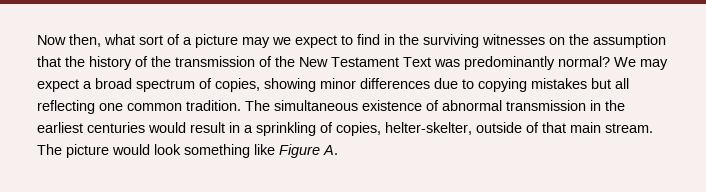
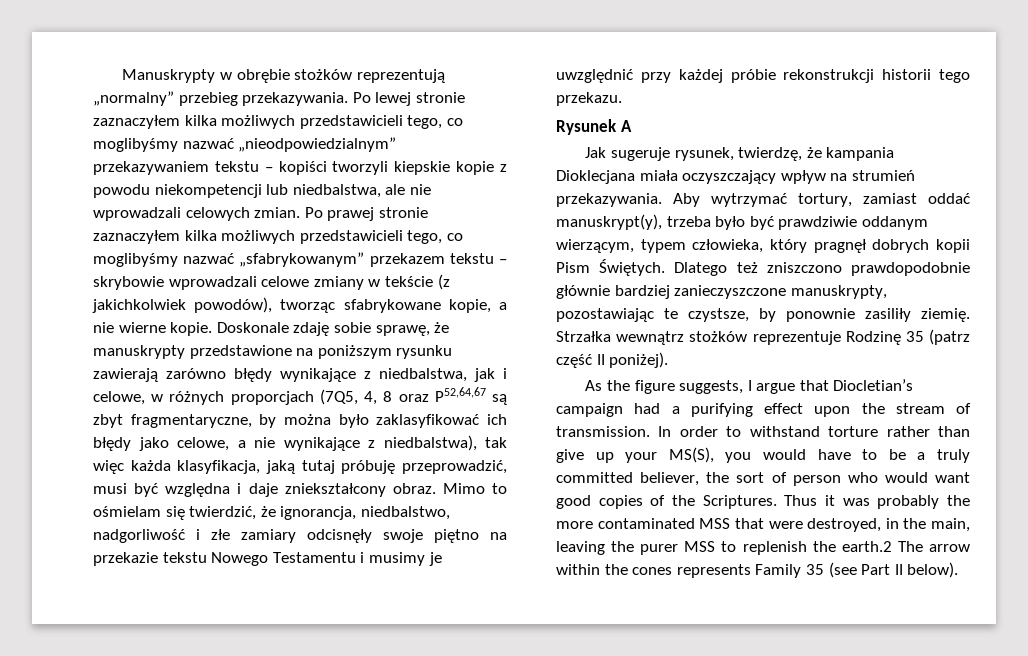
- Now then, what sort of a picture may we expect to find in the surviving witnesses on the assumption that the history of the transmission of the New Testament Text was predominantly normal? We may expect a broad spectrum of copies, showing minor differences due to copying mistakes but all reflecting one common tradition. The simultaneous existence of abnormal transmission in the earliest centuries would result in a sprinkling of copies, helter-skelter, outside of that main stream. The picture would look something like Figure A.
+ Manuskrypty w obrębie stożków reprezentują „normalny” przebieg przekazywania. Po lewej stronie zaznaczyłem kilka możliwych przedstawicieli tego, co moglibyśmy nazwać „nieodpowiedzialnym” przekazywaniem tekstu – kopiści tworzyli kiepskie kopie z powodu niekompetencji lub niedbalstwa, ale nie wprowadzali celowych zmian. Po prawej stronie zaznaczyłem kilka możliwych przedstawicieli tego, co moglibyśmy nazwać „sfabrykowanym” przekazem tekstu – skrybowie wprowadzali celowe zmiany w tekście (z jakichkolwiek powodów), tworząc sfabrykowane kopie, a nie wierne kopie. Doskonale zdaję sobie sprawę, że manuskrypty przedstawione na poniższym rysunku zawierają zarówno błędy wynikające z niedbalstwa, jak i celowe, w różnych proporcjach (7Q5, 4, 8 oraz P52,64,67 są zbyt fragmentaryczne, by można było zaklasyfikować ich błędy jako celowe, a nie wynikające z niedbalstwa), tak więc każda klasyfikacja, jaką tutaj próbuję przeprowadzić, musi być względna i daje zniekształcony obraz. Mimo to ośmielam się twierdzić, że ignorancja, niedbalstwo, nadgorliwość i złe zamiary odcisnęły swoje piętno na przekazie tekstu Nowego Testamentu i musimy je uwzględnić przy każdej próbie rekonstrukcji historii tego przekazu.
+ Rysunek A
+ Jak sugeruje rysunek, twierdzę, że kampania Dioklecjana miała oczyszczający wpływ na strumień przekazywania. Aby wytrzymać tortury, zamiast oddać manuskrypt(y), trzeba było być prawdziwie oddanym wierzącym, typem człowieka, który pragnęł dobrych kopii Pism Świętych. Dlatego też zniszczono prawdopodobnie głównie bardziej zanieczyszczone manuskrypty, pozostawiając te czystsze, by ponownie zasiliły ziemię. Strzałka wewnątrz stożków reprezentuje Rodzinę 35 (patrz część II poniżej).
+ As the figure suggests, I argue that Diocletian’s campaign had a purifying effect upon the stream of transmission. In order to withstand torture rather than give up your MS(S), you would have to be a truly committed believer, the sort of person who would want good copies of the Scriptures. Thus it was probably the more contaminated MSS that were destroyed, in the main, leaving the purer MSS to replenish the earth.2 The arrow within the cones represents Family 35 (see Part II below).

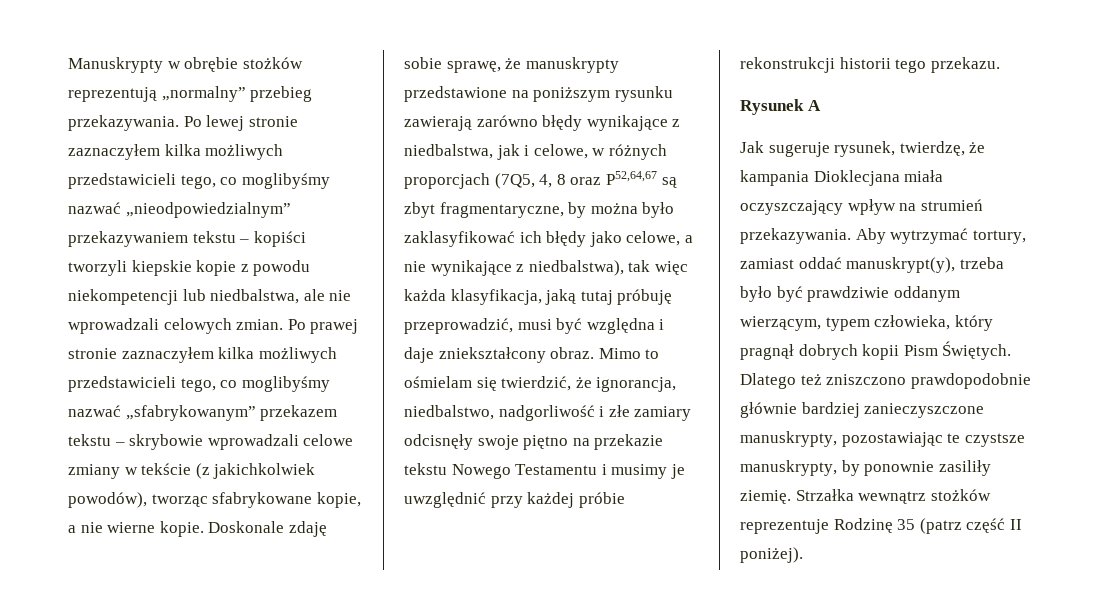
- Aby wytrzymać tortury, zamiast oddać manuskrypt(y), trzeba było być prawdziwie oddanym wierzącym, typem człowieka, który pragnęł dobrych kopii Pism Świętych.
+ Aby wytrzymać tortury, zamiast oddać manuskrypt(y), trzeba było być prawdziwie oddanym wierzącym, typem człowieka, który pragnął dobrych kopii Pism Świętych.
- Dlatego też zniszczono prawdopodobnie głównie bardziej zanieczyszczone manuskrypty, pozostawiając te czystsze, by ponownie zasiliły ziemię.
+ Dlatego też zniszczono prawdopodobnie głównie bardziej zanieczyszczone manuskrypty, pozostawiając te czystsze manuskrypty, by ponownie zasiliły ziemię.
- As the figure suggests, I argue that Diocletian’s campaign had a purifying effect upon the stream of transmission. In order to withstand torture rather than give up your MS(S), you would have to be a truly committed believer, the sort of person who would want good copies of the Scriptures. Thus it was probably the more contaminated MSS that were destroyed, in the main, leaving the purer MSS to replenish the earth.2 The arrow within the cones represents Family 35 (see Part II below).

